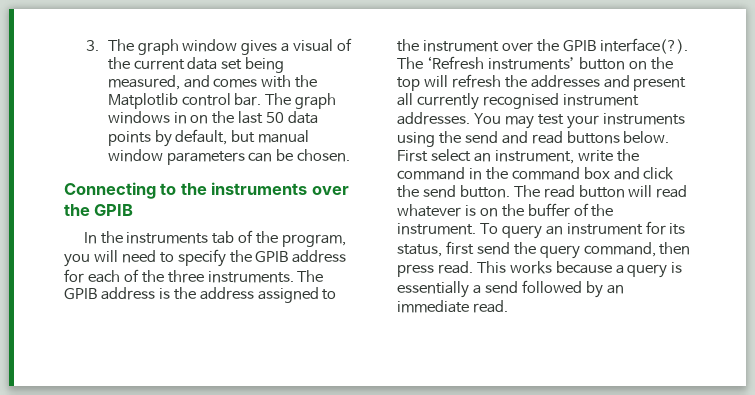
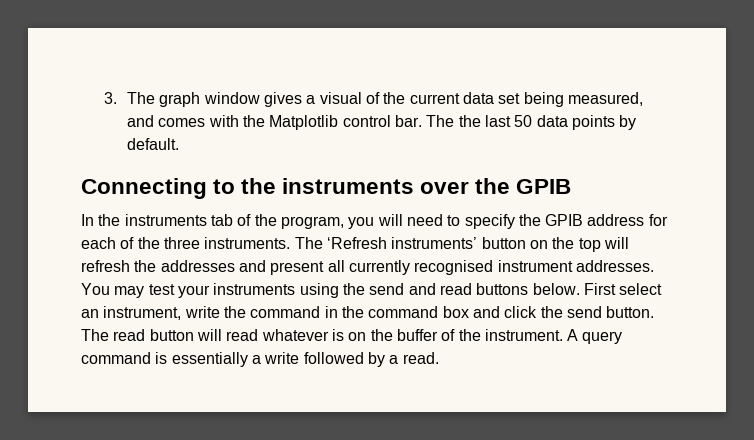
- The graph windows in on the last 50 data points by default, but manual window parameters can be chosen.
+ The the last 50 data points by default.
- The GPIB address is the address assigned to the instrument over the GPIB interface(?). The ‘Refresh instruments’ button on the top will refresh the addresses and present all currently recognised instrument addresses.
+ The ‘Refresh instruments’ button on the top will refresh the addresses and present all currently recognised instrument addresses.
- To query an instrument for its status, first send the query command, then press read. This works because a query is essentially a send followed by an immediate read.
+ A query command is essentially a write followed by a read.

